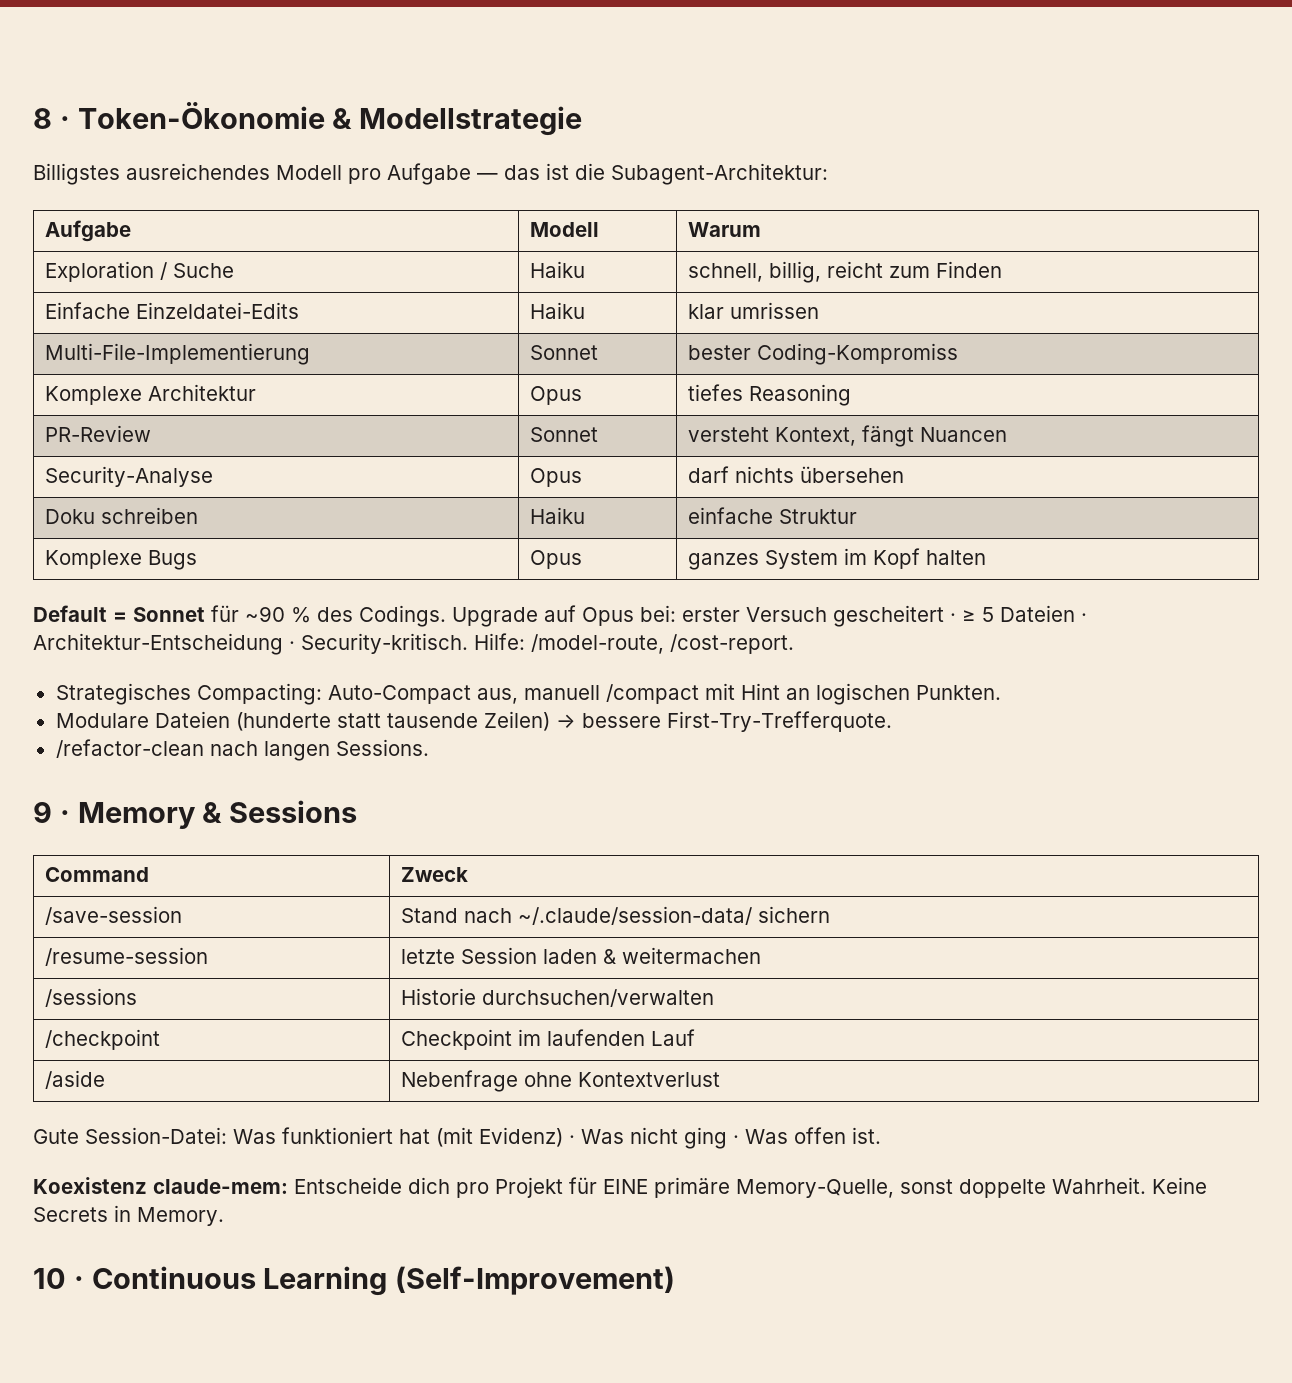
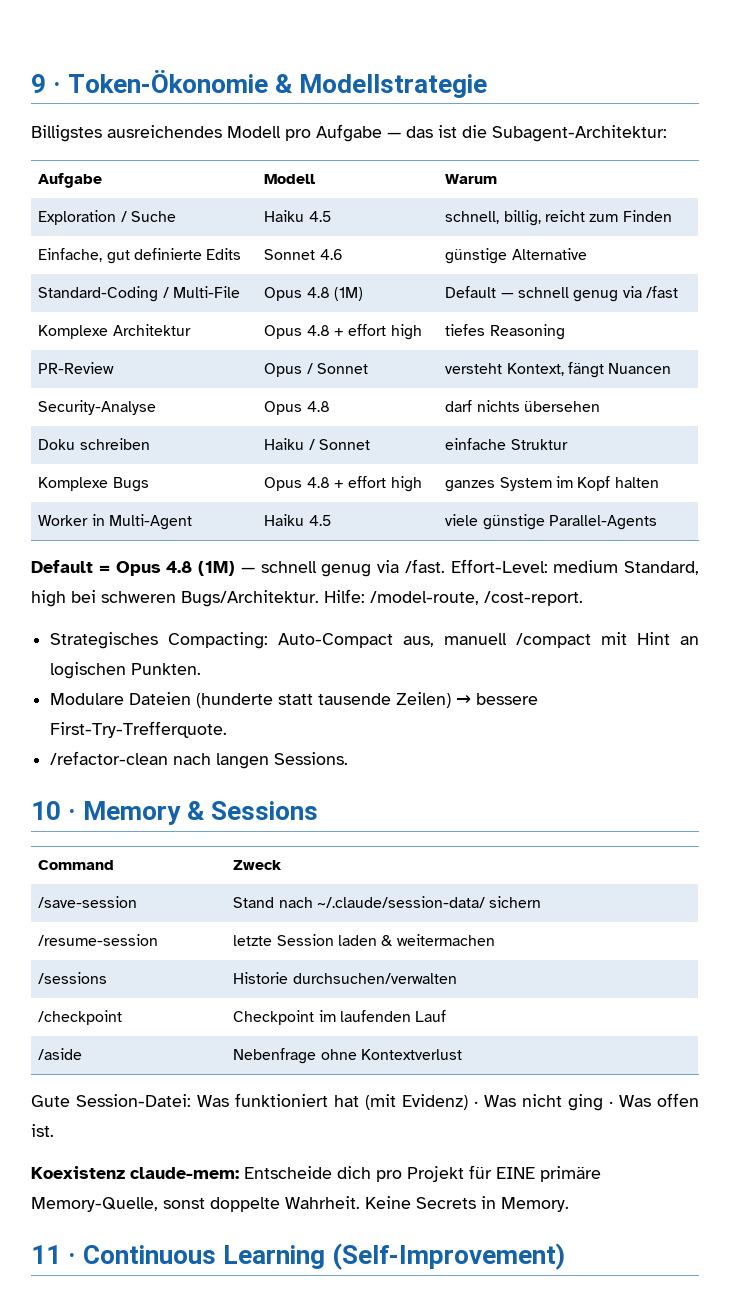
- 8 · Token-Ökonomie & Modellstrategie
+ 9 · Token-Ökonomie & Modellstrategie
- Exploration / Suche | Haiku | schnell, billig, reicht zum Finden
+ Exploration / Suche | Haiku 4.5 | schnell, billig, reicht zum Finden
- Einfache Einzeldatei-Edits | Haiku | klar umrissen
- Multi-File-Implementierung | Sonnet | bester Coding-Kompromiss
+ Einfache, gut definierte Edits | Sonnet 4.6 | günstige Alternative
+ Standard-Coding / Multi-File | Opus 4.8 (1M) | Default — schnell genug via /fast
- Komplexe Architektur | Opus | tiefes Reasoning
+ Komplexe Architektur | Opus 4.8 + effort high | tiefes Reasoning
- PR-Review | Sonnet | versteht Kontext, fängt Nuancen
+ PR-Review | Opus / Sonnet | versteht Kontext, fängt Nuancen
- Security-Analyse | Opus | darf nichts übersehen
+ Security-Analyse | Opus 4.8 | darf nichts übersehen
- Doku schreiben | Haiku | einfache Struktur
+ Doku schreiben | Haiku / Sonnet | einfache Struktur
- Komplexe Bugs | Opus | ganzes System im Kopf halten
+ Komplexe Bugs | Opus 4.8 + effort high | ganzes System im Kopf halten
- Default = Sonnet für ~90 % des Codings. Upgrade auf Opus bei: erster Versuch gescheitert · ≥ 5 Dateien · Architektur-Entscheidung · Security-kritisch.
+ Worker in Multi-Agent | Haiku 4.5 | viele günstige Parallel-Agents
+ Default = Opus 4.8 (1M) — schnell genug via /fast. Effort-Level: medium Standard, high bei schweren Bugs/Architektur.
- 9 · Memory & Sessions
+ 10 · Memory & Sessions
- 10 · Continuous Learning (Self-Improvement)
+ 11 · Continuous Learning (Self-Improvement)

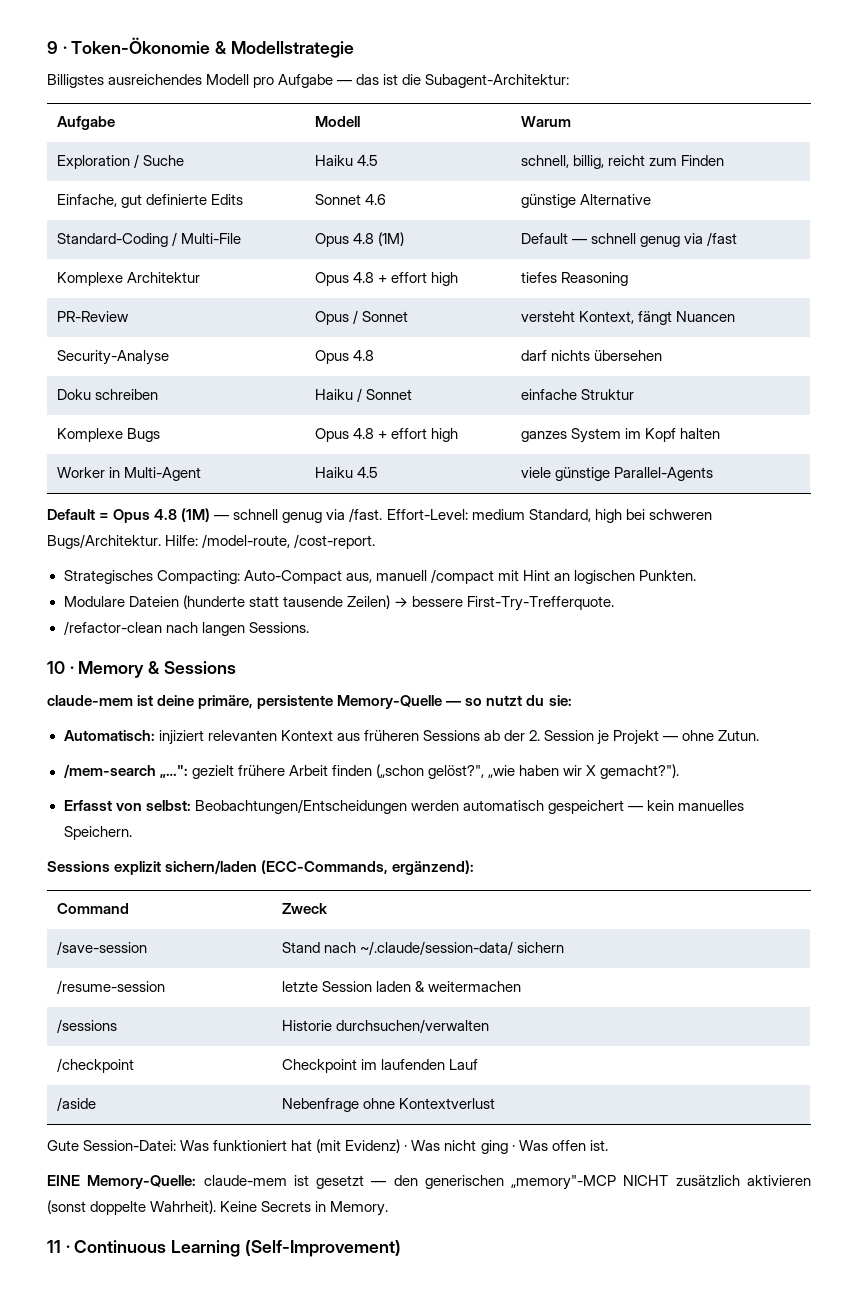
+ claude-mem ist deine primäre, persistente Memory-Quelle — so nutzt du sie:
+ Automatisch: injiziert relevanten Kontext aus früheren Sessions ab der 2. Session je Projekt — ohne Zutun.
+ /mem-search „…": gezielt frühere Arbeit finden („schon gelöst?", „wie haben wir X gemacht?").
+ Erfasst von selbst: Beobachtungen/Entscheidungen werden automatisch gespeichert — kein manuelles Speichern.
+ Sessions explizit sichern/laden (ECC-Commands, ergänzend):
- Koexistenz claude-mem: Entscheide dich pro Projekt für EINE primäre Memory-Quelle, sonst doppelte Wahrheit.
+ EINE Memory-Quelle: claude-mem ist gesetzt — den generischen „memory"-MCP NICHT zusätzlich aktivieren (sonst doppelte Wahrheit).

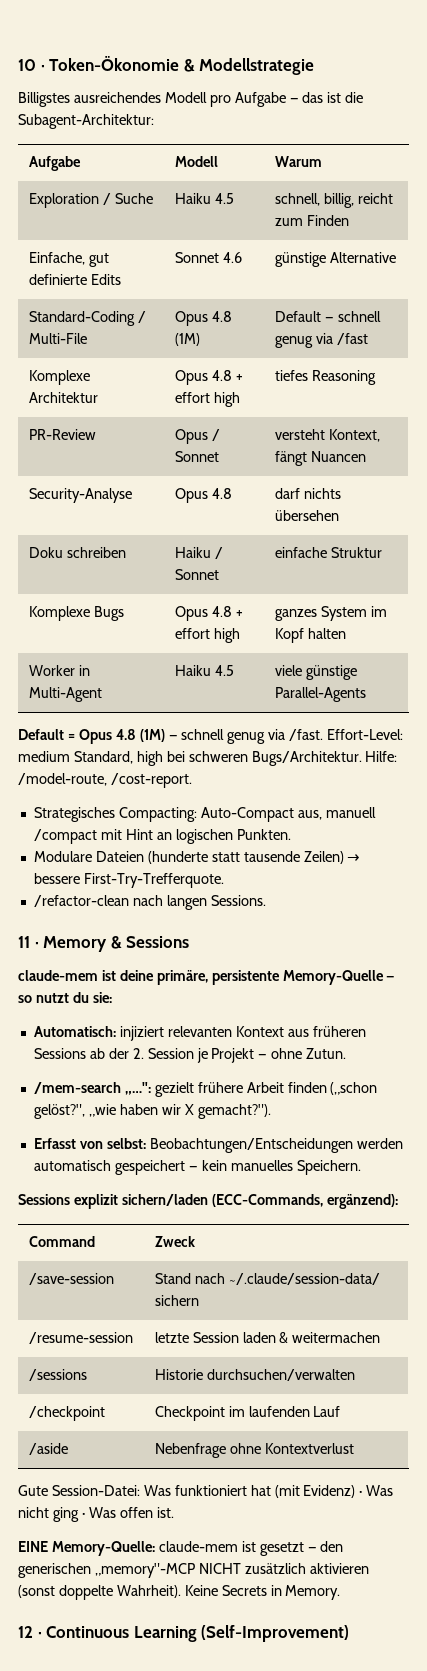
- 9 · Token-Ökonomie & Modellstrategie
+ 10 · Token-Ökonomie & Modellstrategie
- 10 · Memory & Sessions
+ 11 · Memory & Sessions
- 11 · Continuous Learning (Self-Improvement)
+ 12 · Continuous Learning (Self-Improvement)

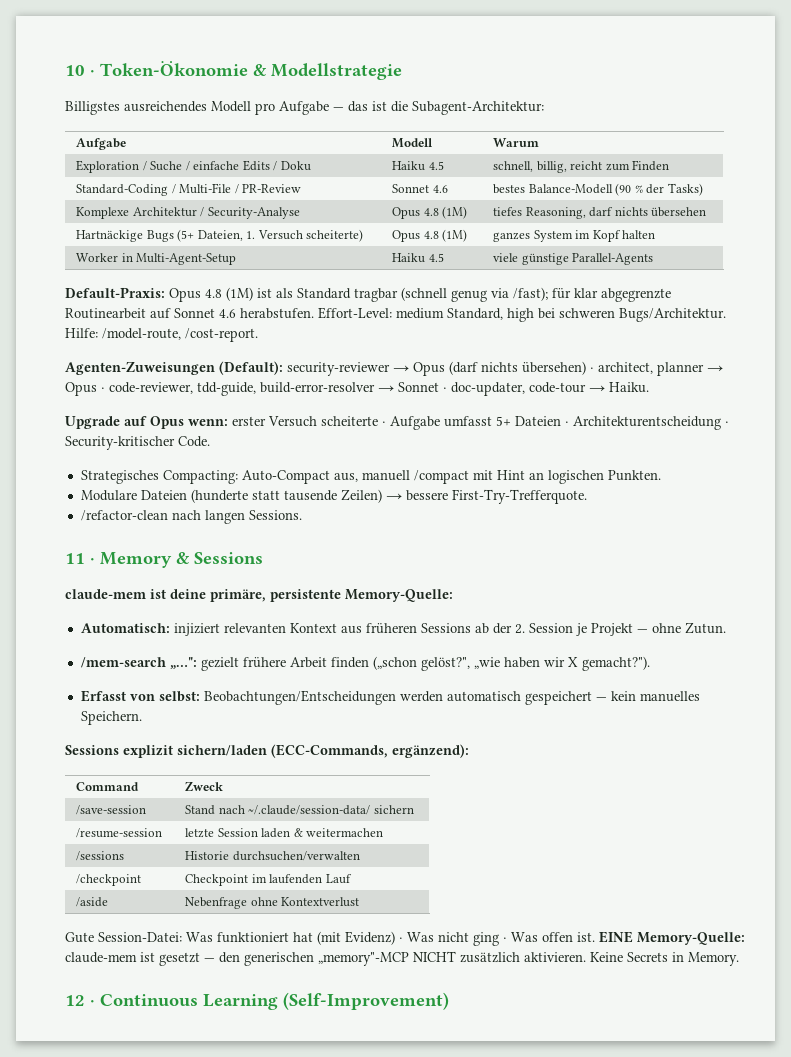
- Exploration / Suche | Haiku 4.5 | schnell, billig, reicht zum Finden
+ Exploration / Suche / einfache Edits / Doku | Haiku 4.5 | schnell, billig, reicht zum Finden
- Einfache, gut definierte Edits | Sonnet 4.6 | günstige Alternative
- Standard-Coding / Multi-File | Opus 4.8 (1M) | Default — schnell genug via /fast
- Komplexe Architektur | Opus 4.8 + effort high | tiefes Reasoning
- PR-Review | Opus / Sonnet | versteht Kontext, fängt Nuancen
- Security-Analyse | Opus 4.8 | darf nichts übersehen
- Doku schreiben | Haiku / Sonnet | einfache Struktur
- Komplexe Bugs | Opus 4.8 + effort high | ganzes System im Kopf halten
+ Standard-Coding / Multi-File / PR-Review | Sonnet 4.6 | bestes Balance-Modell (90 % der Tasks)
+ Komplexe Architektur / Security-Analyse | Opus 4.8 (1M) | tiefes Reasoning, darf nichts übersehen
+ Hartnäckige Bugs (5+ Dateien, 1. Versuch scheiterte) | Opus 4.8 (1M) | ganzes System im Kopf halten
- Worker in Multi-Agent | Haiku 4.5 | viele günstige Parallel-Agents
+ Worker in Multi-Agent-Setup | Haiku 4.5 | viele günstige Parallel-Agents
- Default = Opus 4.8 (1M) — schnell genug via /fast.
+ Default-Praxis: Opus 4.8 (1M) ist als Standard tragbar (schnell genug via /fast); für klar abgegrenzte Routinearbeit auf Sonnet 4.6 herabstufen.
+ Agenten-Zuweisungen (Default): security-reviewer → Opus (darf nichts übersehen) · architect, planner → Opus · code-reviewer, tdd-guide, build-error-resolver → Sonnet · doc-updater, code-tour → Haiku.
+ Upgrade auf Opus wenn: erster Versuch scheiterte · Aufgabe umfasst 5+ Dateien · Architekturentscheidung · Security-kritischer Code.
- claude-mem ist deine primäre, persistente Memory-Quelle — so nutzt du sie:
+ claude-mem ist deine primäre, persistente Memory-Quelle:
- Gute Session-Datei: Was funktioniert hat (mit Evidenz) · Was nicht ging · Was offen ist.
- EINE Memory-Quelle: claude-mem ist gesetzt — den generischen „memory"-MCP NICHT zusätzlich aktivieren (sonst doppelte Wahrheit).
+ Gute Session-Datei: Was funktioniert hat (mit Evidenz) · Was nicht ging · Was offen ist. EINE Memory-Quelle: claude-mem ist gesetzt — den generischen „memory"-MCP NICHT zusätzlich aktivieren.

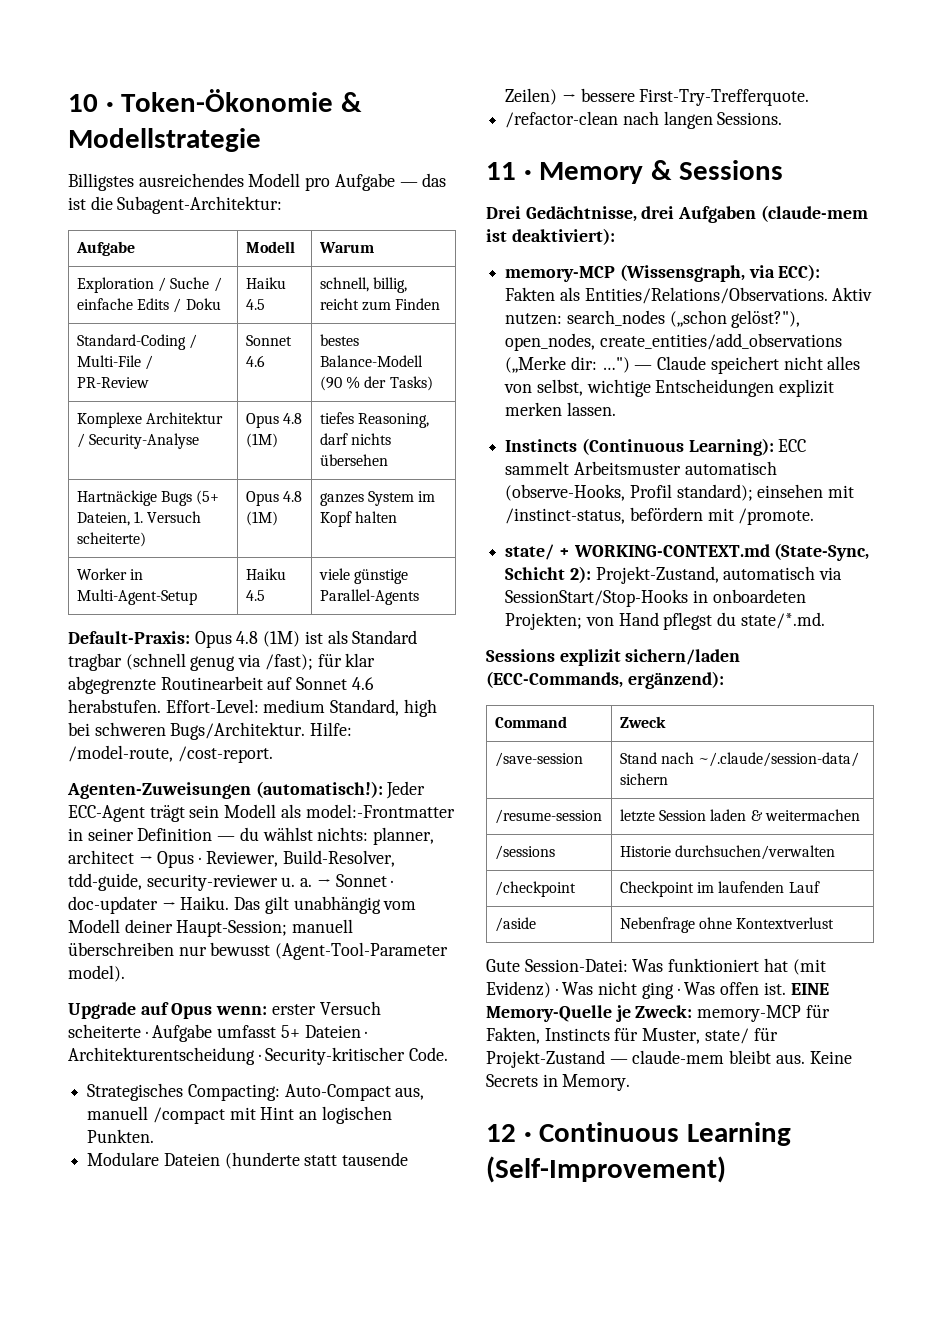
- Agenten-Zuweisungen (Default): security-reviewer → Opus (darf nichts übersehen) · architect, planner → Opus · code-reviewer, tdd-guide, build-error-resolver → Sonnet · doc-updater, code-tour → Haiku.
+ Agenten-Zuweisungen (automatisch!): Jeder ECC-Agent trägt sein Modell als model:-Frontmatter in seiner Definition — du wählst nichts: planner, architect → Opus · Reviewer, Build-Resolver, tdd-guide, security-reviewer u. a. → Sonnet · doc-updater → Haiku. Das gilt unabhängig vom Modell deiner Haupt-Session; manuell überschreiben nur bewusst (Agent-Tool-Parameter model).
- claude-mem ist deine primäre, persistente Memory-Quelle:
- Automatisch: injiziert relevanten Kontext aus früheren Sessions ab der 2. Session je Projekt — ohne Zutun.
- /mem-search „…": gezielt frühere Arbeit finden („schon gelöst?", „wie haben wir X gemacht?").
- Erfasst von selbst: Beobachtungen/Entscheidungen werden automatisch gespeichert — kein manuelles Speichern.
+ Drei Gedächtnisse, drei Aufgaben (claude-mem ist deaktiviert):
+ memory-MCP (Wissensgraph, via ECC): Fakten als Entities/Relations/Observations. Aktiv nutzen: search_nodes („schon gelöst?"), open_nodes, create_entities/add_observations („Merke dir: …") — Claude speichert nicht alles von selbst, wichtige Entscheidungen explizit merken lassen.
+ Instincts (Continuous Learning): ECC sammelt Arbeitsmuster automatisch (observe-Hooks, Profil standard); einsehen mit /instinct-status, befördern mit /promote.
+ state/ + WORKING-CONTEXT.md (State-Sync, Schicht 2): Projekt-Zustand, automatisch via SessionStart/Stop-Hooks in onboardeten Projekten; von Hand pflegst du state/*.md.
- EINE Memory-Quelle: claude-mem ist gesetzt — den generischen „memory"-MCP NICHT zusätzlich aktivieren.
+ EINE Memory-Quelle je Zweck: memory-MCP für Fakten, Instincts für Muster, state/ für Projekt-Zustand — claude-mem bleibt aus.

